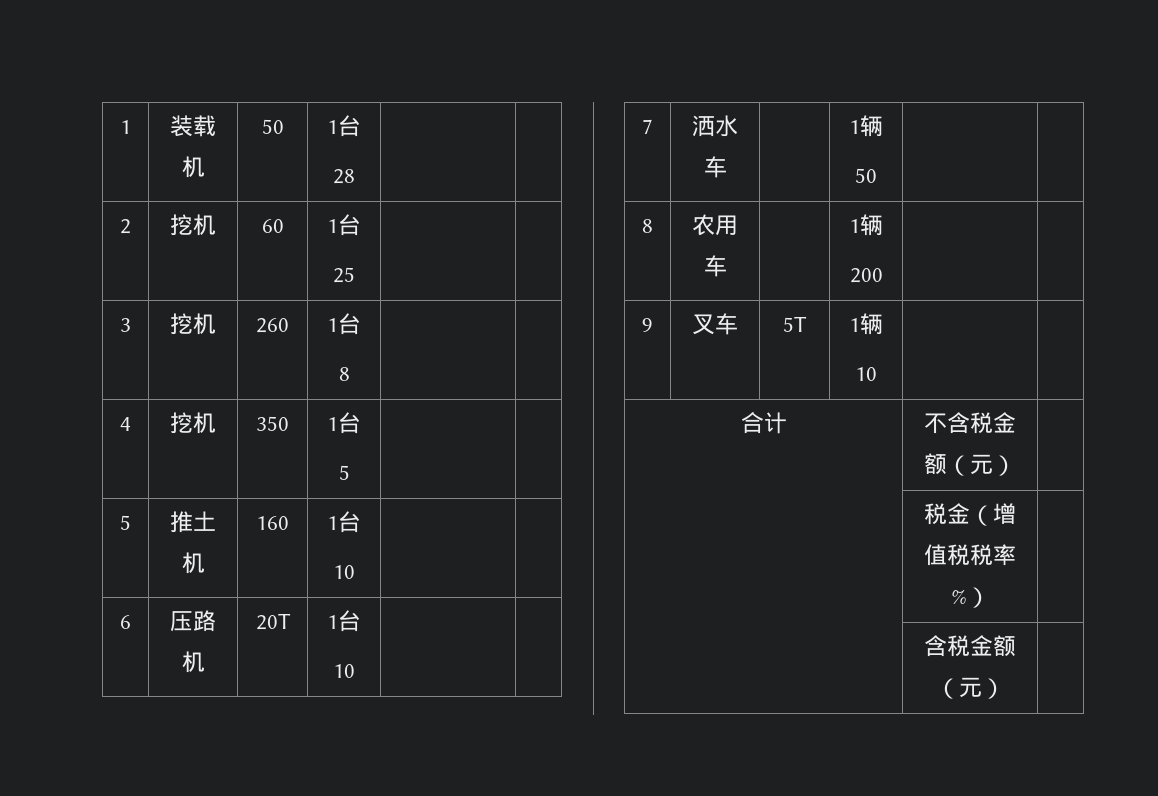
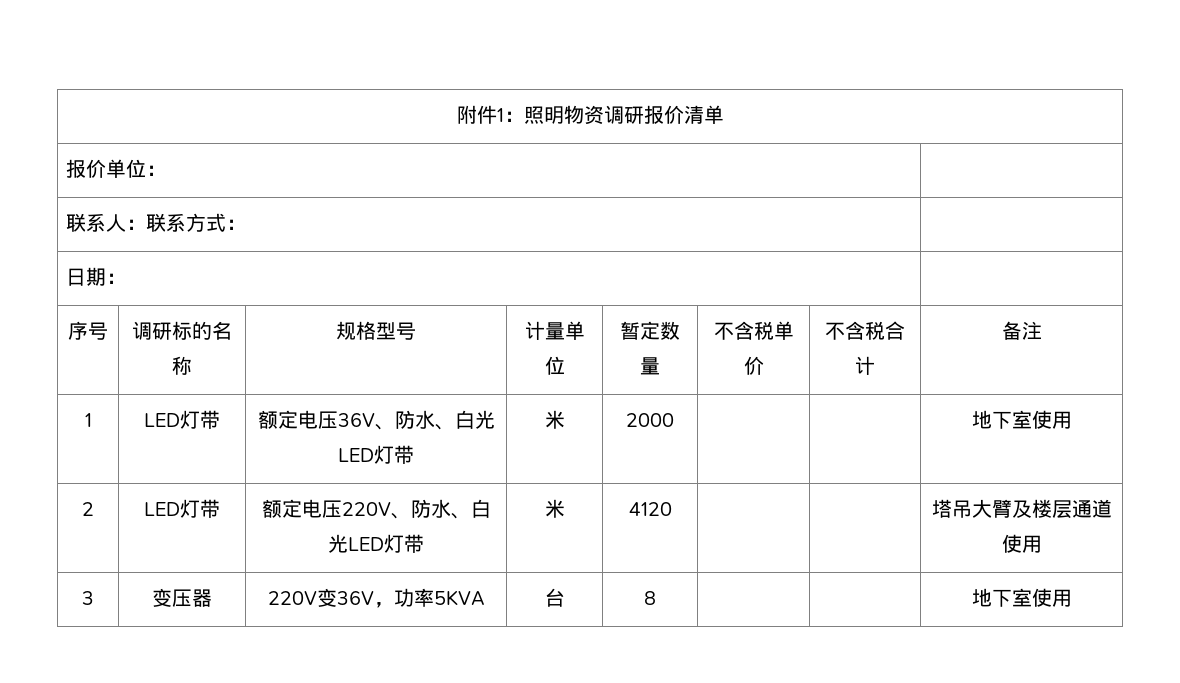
- 1 | 装载机 | 50 | 1台
- 28 | |
- 2 | 挖机 | 60 | 1台
- 25 | |
- 3 | 挖机 | 260 | 1台
- 8 | |
- 4 | 挖机 | 350 | 1台
- 5 | |
- 5 | 推土机 | 160 | 1台
- 10 | |
- 6 | 压路机 | 20T | 1台
- 10 | |
- 7 | 洒水车 | | 1辆
- 50 | |
- 8 | 农用车 | | 1辆
- 200 | |
- 9 | 叉车 | 5T | 1辆
- 10 | |
- 合计 | 不含税金额（元） |
- | 税金（增值税税率%） |
- | 含税金额（元） |
+ 附件1：照明物资调研报价清单
+ 报价单位： |
+ 联系人：联系方式： |
+ 日期： |
+ 序号 | 调研标的名称 | 规格型号 | 计量单位 | 暂定数量 | 不含税单价 | 不含税合计 | 备注
+ 1 | LED灯带 | 额定电压36V、防水、白光LED灯带 | 米 | 2000 | | | 地下室使用
+ 2 | LED灯带 | 额定电压220V、防水、白光LED灯带 | 米 | 4120 | | | 塔吊大臂及楼层通道使用
+ 3 | 变压器 | 220V变36V，功率5KVA | 台 | 8 | | | 地下室使用

